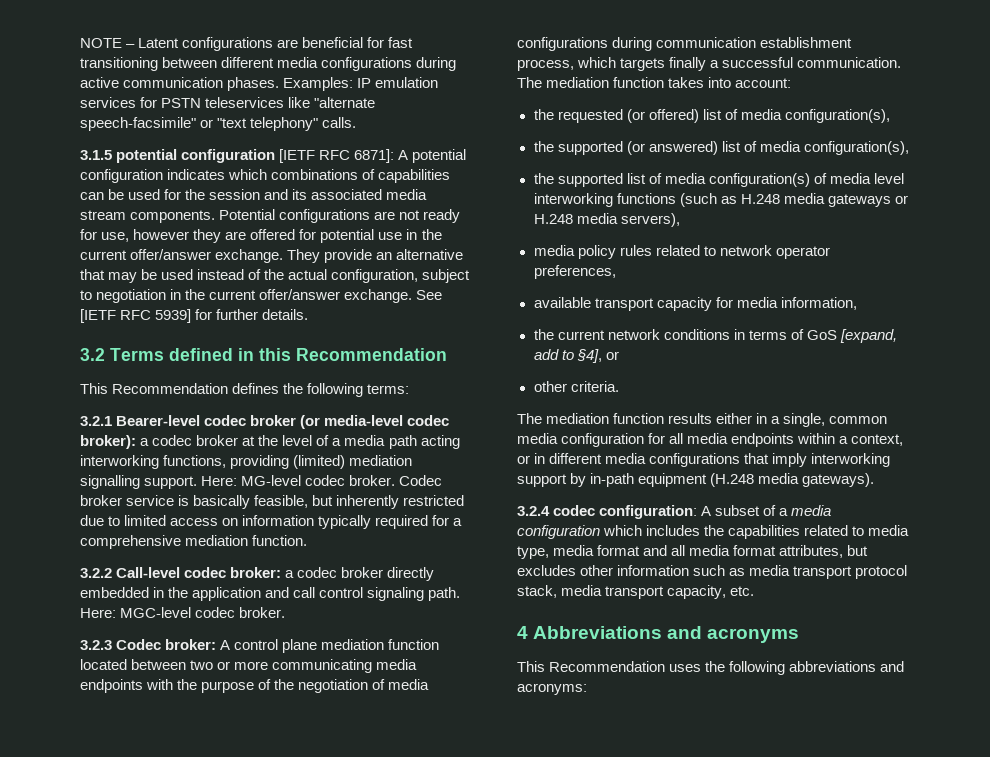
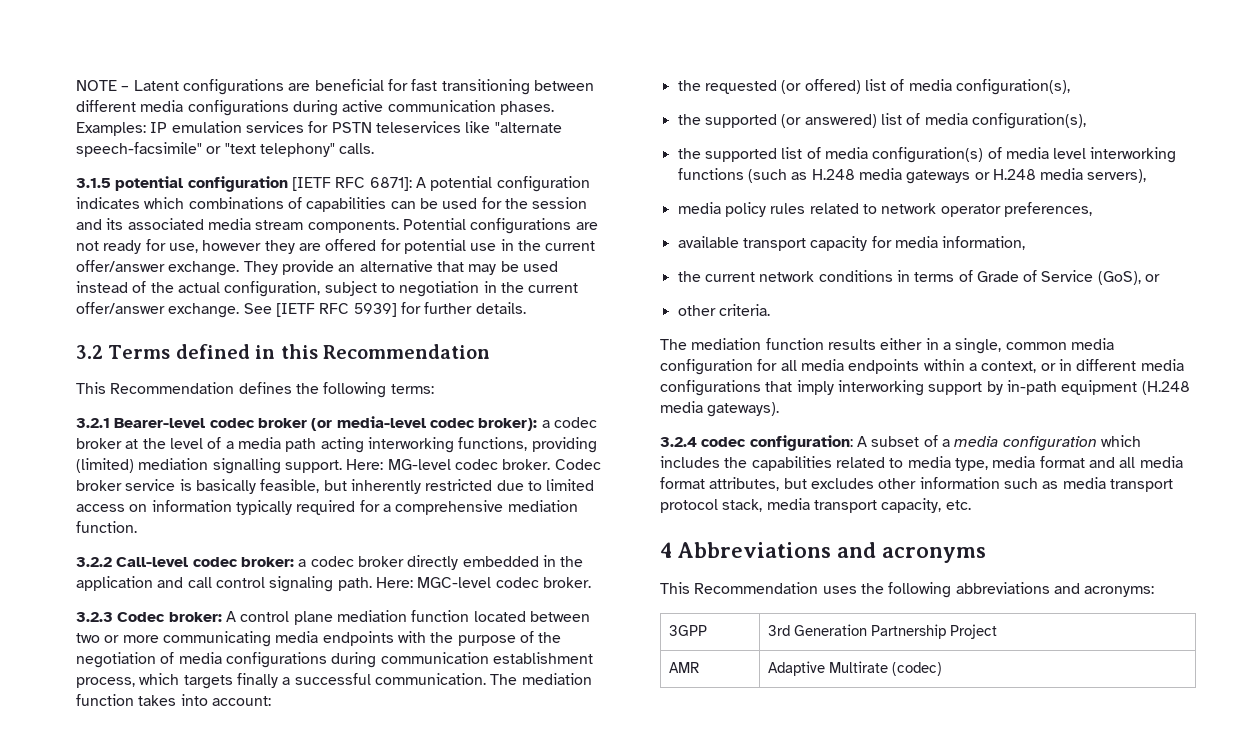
- the current network conditions in terms of GoS [expand, add to §4], or
+ the current network conditions in terms of Grade of Service (GoS), or
+ 3GPP | 3rd Generation Partnership Project
+ AMR | Adaptive Multirate (codec)

